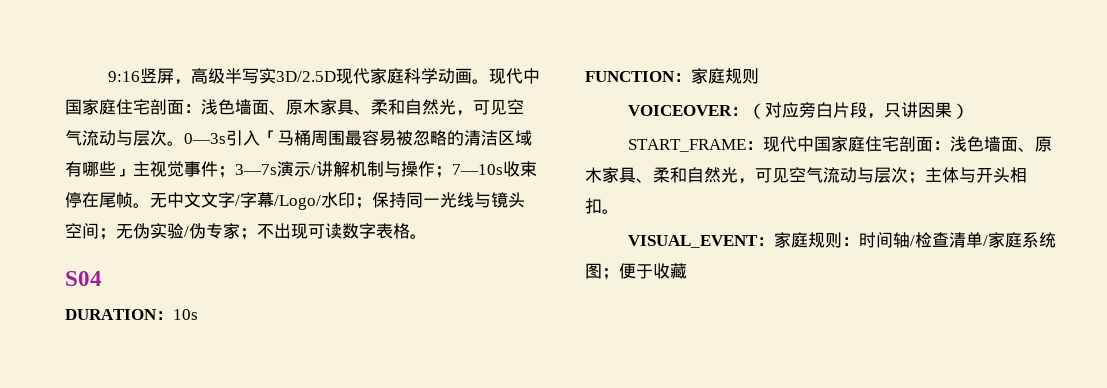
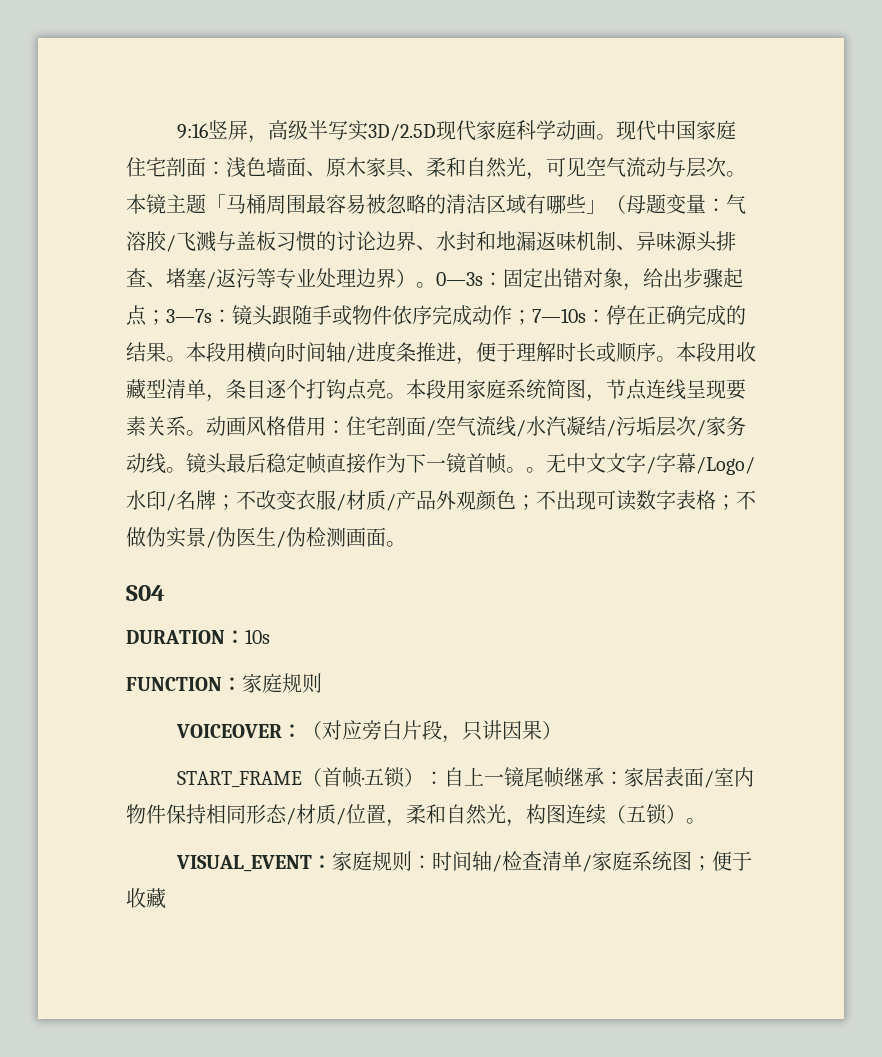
- 0—3s引入「马桶周围最容易被忽略的清洁区域有哪些」主视觉事件；3—7s演示/讲解机制与操作；7—10s收束停在尾帧。
+ 本镜主题「马桶周围最容易被忽略的清洁区域有哪些」（母题变量：气溶胶/飞溅与盖板习惯的讨论边界、水封和地漏返味机制、异味源头排查、堵塞/返污等专业处理边界）。0—3s：固定出错对象，给出步骤起点；3—7s：镜头跟随手或物件依序完成动作；7—10s：停在正确完成的结果。本段用横向时间轴/进度条推进，便于理解时长或顺序。本段用收藏型清单，条目逐个打钩点亮。本段用家庭系统简图，节点连线呈现要素关系。动画风格借用：住宅剖面/空气流线/水汽凝结/污垢层次/家务动线。镜头最后稳定帧直接作为下一镜首帧。。
- 无中文文字/字幕/Logo/水印；保持同一光线与镜头空间；无伪实验/伪专家；不出现可读数字表格。
+ 无中文文字/字幕/Logo/水印/名牌；不改变衣服/材质/产品外观颜色；不出现可读数字表格；不做伪实景/伪医生/伪检测画面。
- START_FRAME：现代中国家庭住宅剖面：浅色墙面、原木家具、柔和自然光，可见空气流动与层次；主体与开头相扣。
+ START_FRAME（首帧·五锁）：自上一镜尾帧继承：家居表面/室内物件保持相同形态/材质/位置，柔和自然光，构图连续（五锁）。

